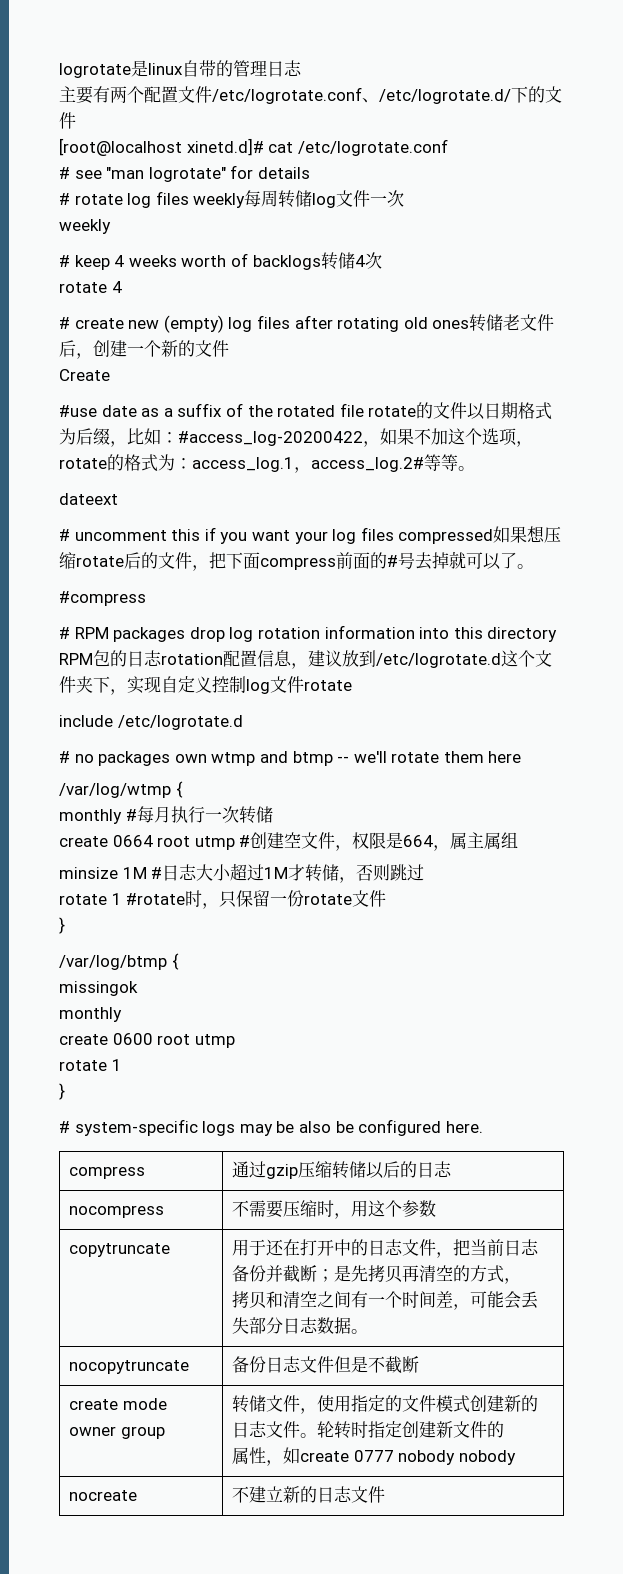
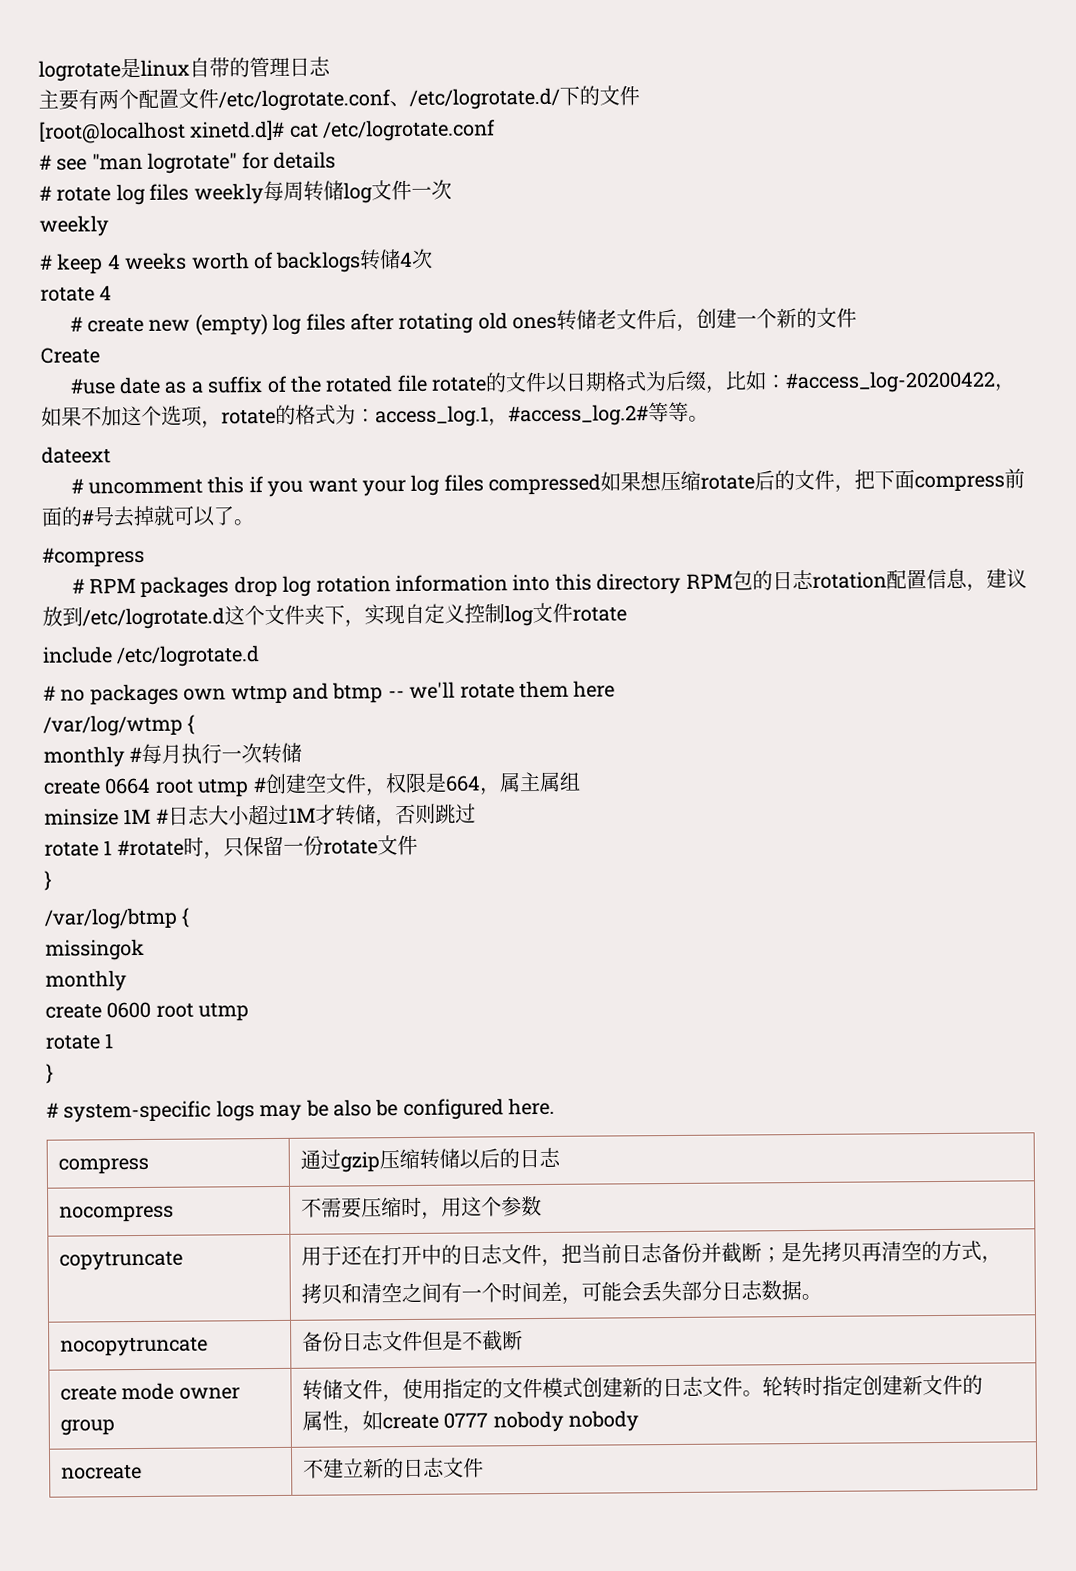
- #use date as a suffix of the rotated file rotate的文件以日期格式为后缀，比如：#access_log-20200422，如果不加这个选项，rotate的格式为：access_log.1，access_log.2#等等。
+ #use date as a suffix of the rotated file rotate的文件以日期格式为后缀，比如：#access_log-20200422，如果不加这个选项，rotate的格式为：access_log.1，#access_log.2#等等。

